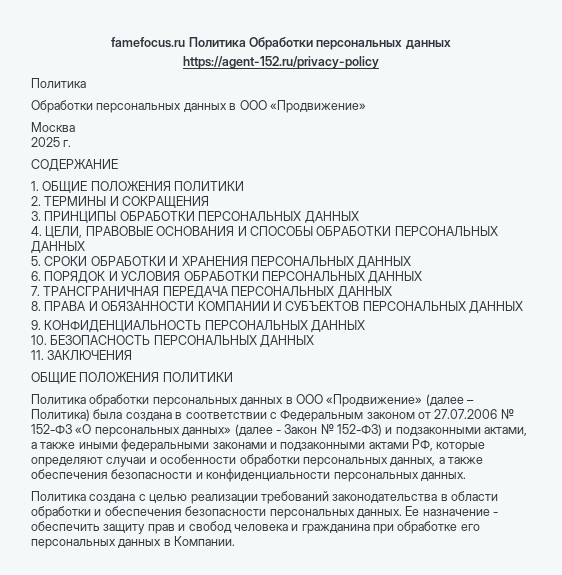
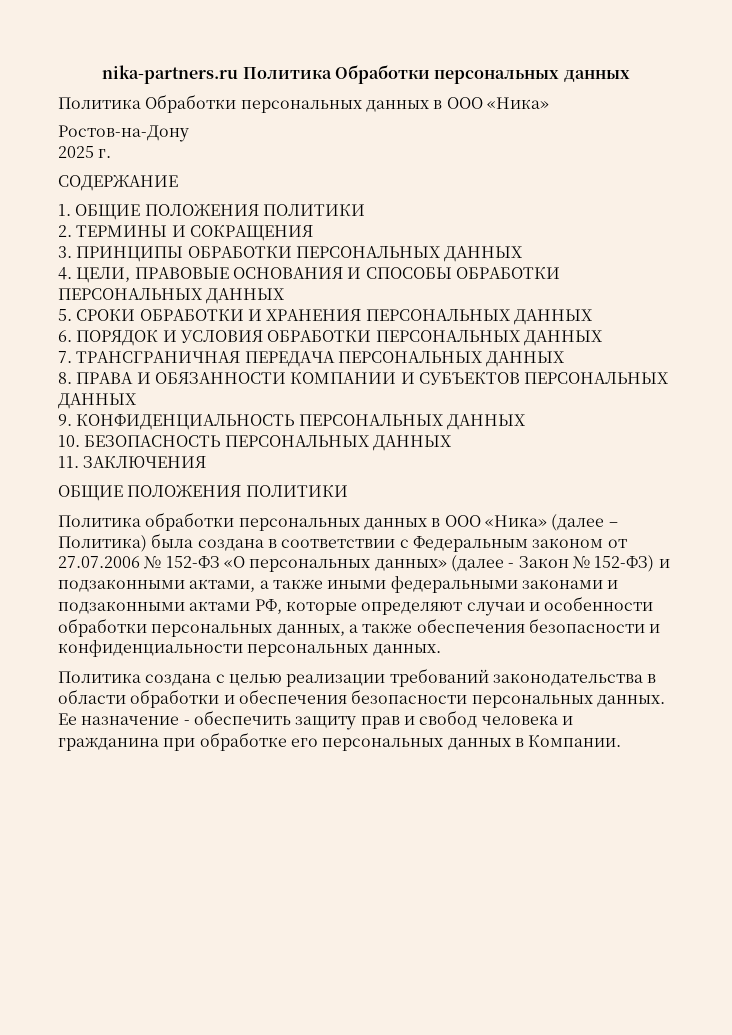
- famefocus.ru Политика Обработки персональных данных
- https://agent-152.ru/privacy-policy
- Политика
- Обработки персональных данных в ООО «Продвижение»
- Москва
+ nika-partners.ru Политика Обработки персональных данных
+ Политика Обработки персональных данных в ООО «Ника»
+ Ростов-на-Дону
- Политика обработки персональных данных в ООО «Продвижение» (далее – Политика) была создана в соответствии с Федеральным законом от 27.07.2006 № 152-ФЗ «О персональных данных» (далее - Закон № 152-ФЗ) и подзаконными актами, а также иными федеральными законами и подзаконными актами РФ, которые определяют случаи и особенности обработки персональных данных, а также обеспечения безопасности и конфиденциальности персональных данных.
+ Политика обработки персональных данных в ООО «Ника» (далее – Политика) была создана в соответствии с Федеральным законом от 27.07.2006 № 152-ФЗ «О персональных данных» (далее - Закон № 152-ФЗ) и подзаконными актами, а также иными федеральными законами и подзаконными актами РФ, которые определяют случаи и особенности обработки персональных данных, а также обеспечения безопасности и конфиденциальности персональных данных.

